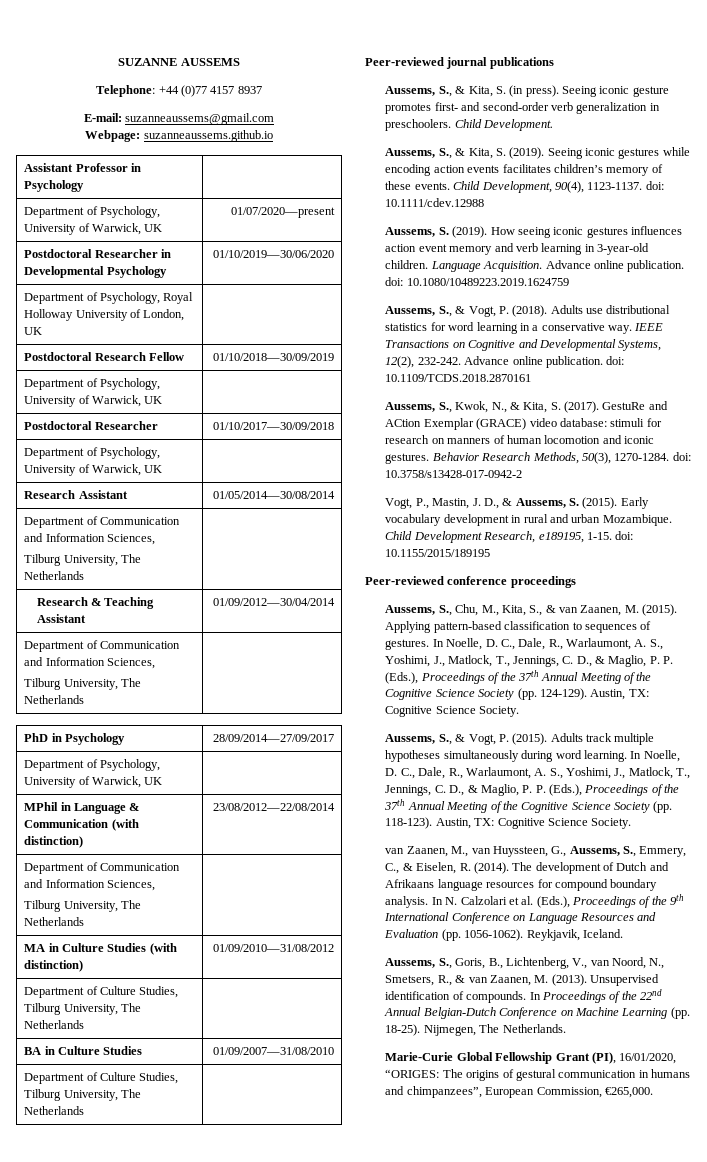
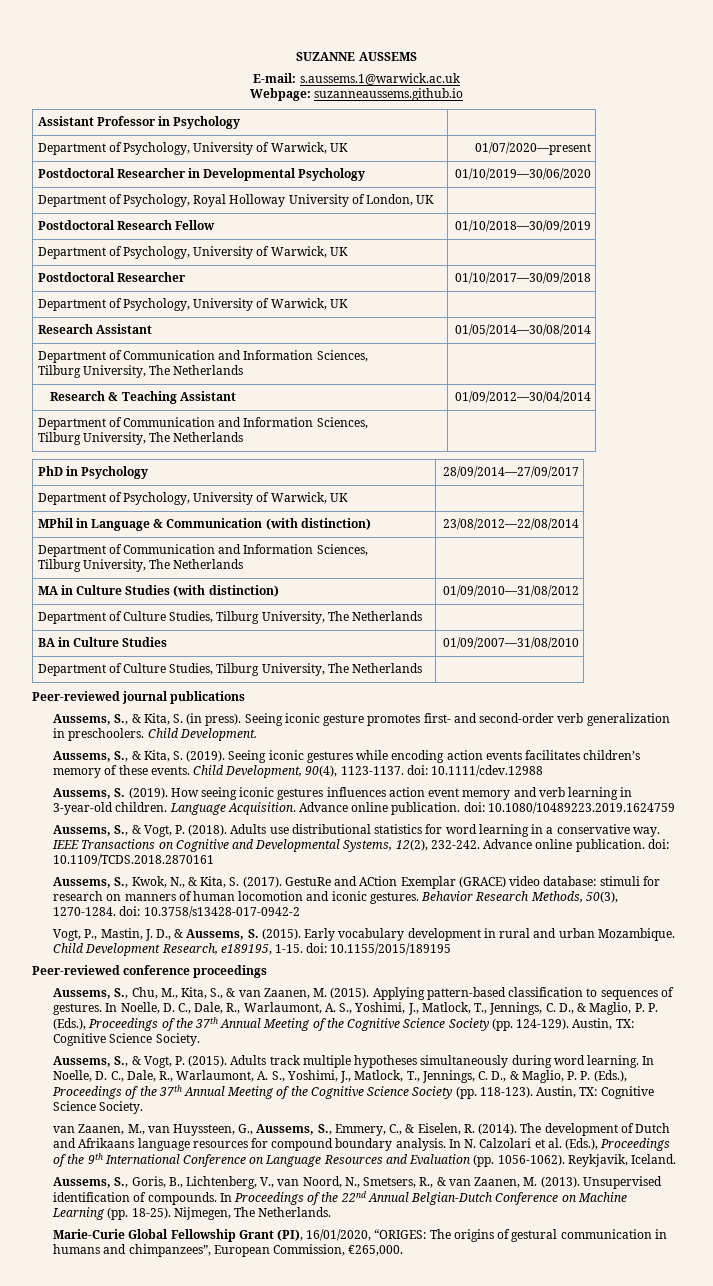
- Telephone: +44 (0)77 4157 8937
- E-mail: suzanneaussems@gmail.com
+ E-mail: s.aussems.1@warwick.ac.uk

